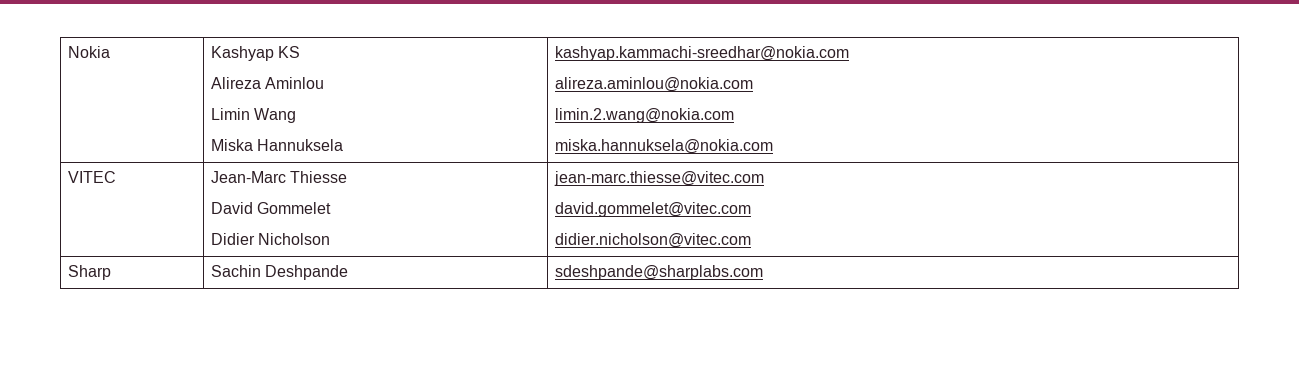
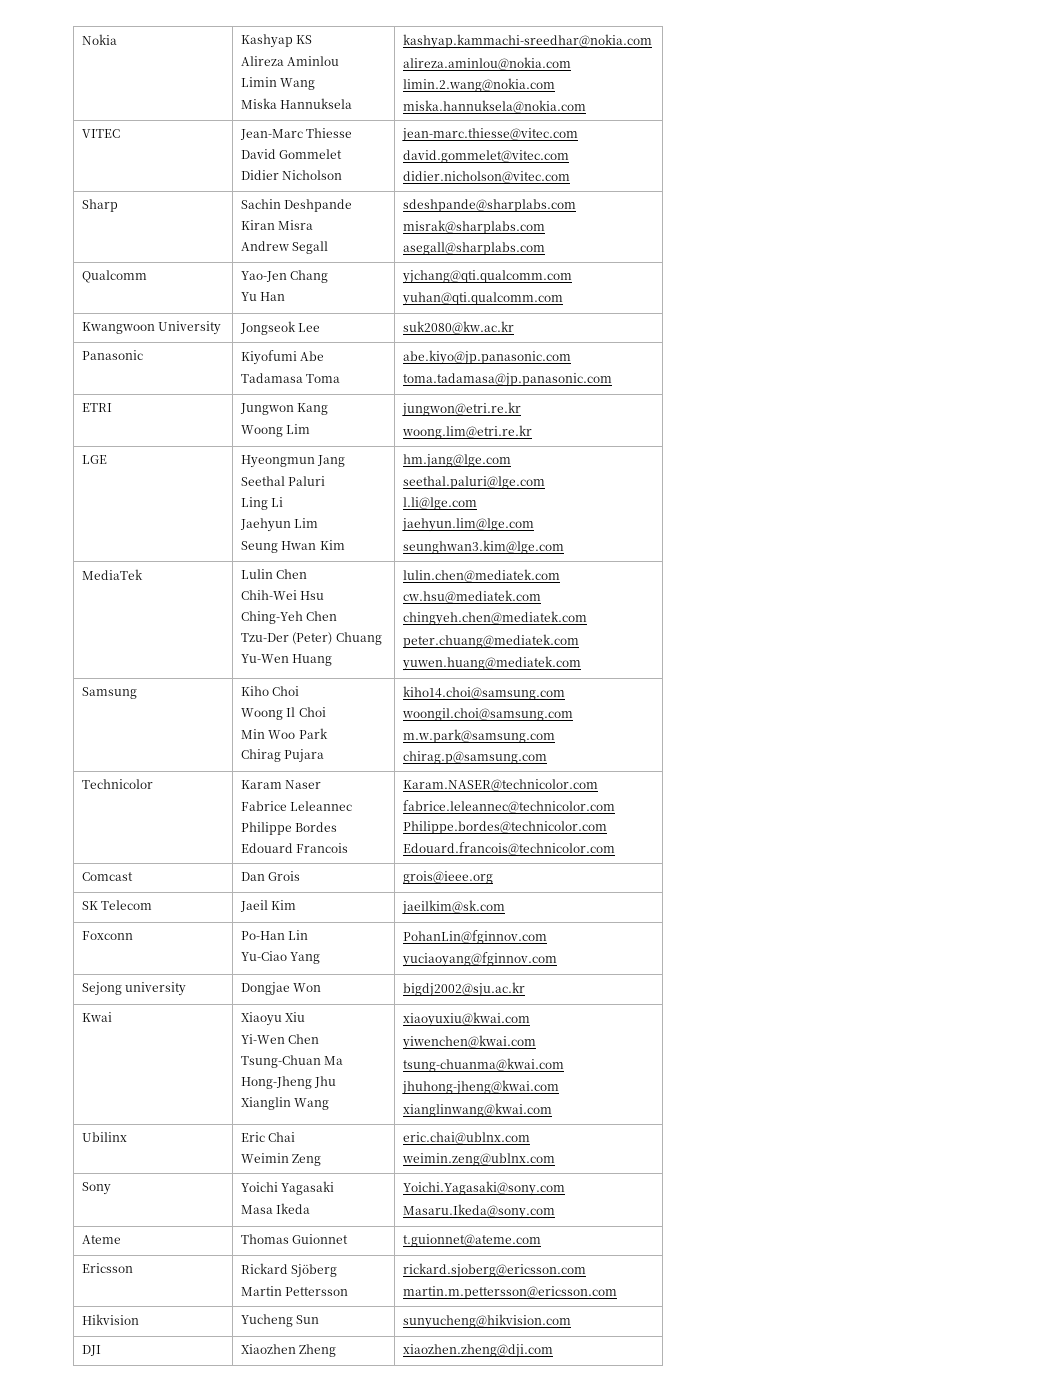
- Sharp | Sachin Deshpande | sdeshpande@sharplabs.com
+ Sharp | Sachin Deshpande
+ Kiran Misra
+ Andrew Segall | sdeshpande@sharplabs.com
+ misrak@sharplabs.com
+ asegall@sharplabs.com
+ Qualcomm | Yao-Jen Chang
+ Yu Han | yjchang@qti.qualcomm.com
+ yuhan@qti.qualcomm.com
+ Kwangwoon University | Jongseok Lee | suk2080@kw.ac.kr
+ Panasonic | Kiyofumi Abe
+ Tadamasa Toma | abe.kiyo@jp.panasonic.com
+ toma.tadamasa@jp.panasonic.com
+ ETRI | Jungwon Kang
+ Woong Lim | jungwon@etri.re.kr
+ woong.lim@etri.re.kr
+ LGE | Hyeongmun Jang
+ Seethal Paluri
+ Ling Li
+ Jaehyun Lim
+ Seung Hwan Kim | hm.jang@lge.com
+ seethal.paluri@lge.com
+ l.li@lge.com
+ jaehyun.lim@lge.com
+ seunghwan3.kim@lge.com
+ MediaTek | Lulin Chen
+ Chih-Wei Hsu
+ Ching-Yeh Chen
+ Tzu-Der (Peter) Chuang
+ Yu-Wen Huang | lulin.chen@mediatek.com
+ cw.hsu@mediatek.com
+ chingyeh.chen@mediatek.com
+ peter.chuang@mediatek.com
+ yuwen.huang@mediatek.com
+ Samsung | Kiho Choi
+ Woong Il Choi
+ Min Woo Park
+ Chirag Pujara | kiho14.choi@samsung.com
+ woongil.choi@samsung.com
+ m.w.park@samsung.com
+ chirag.p@samsung.com
+ Technicolor | Karam Naser
+ Fabrice Leleannec
+ Philippe Bordes
+ Edouard Francois | Karam.NASER@technicolor.com
+ fabrice.leleannec@technicolor.com
+ Philippe.bordes@technicolor.com
+ Edouard.francois@technicolor.com
+ Comcast | Dan Grois | grois@ieee.org
+ SK Telecom | Jaeil Kim | jaeilkim@sk.com
+ Foxconn | Po-Han Lin
+ Yu-Ciao Yang | PohanLin@fginnov.com
+ yuciaoyang@fginnov.com
+ Sejong university | Dongjae Won | bigdj2002@sju.ac.kr
+ Kwai | Xiaoyu Xiu
+ Yi-Wen Chen
+ Tsung-Chuan Ma
+ Hong-Jheng Jhu
+ Xianglin Wang | xiaoyuxiu@kwai.com
+ yiwenchen@kwai.com
+ tsung-chuanma@kwai.com
+ jhuhong-jheng@kwai.com
+ xianglinwang@kwai.com
+ Ubilinx | Eric Chai
+ Weimin Zeng | eric.chai@ublnx.com
+ weimin.zeng@ublnx.com
+ Sony | Yoichi Yagasaki
+ Masa Ikeda | Yoichi.Yagasaki@sony.com
+ Masaru.Ikeda@sony.com
+ Ateme | Thomas Guionnet | t.guionnet@ateme.com
+ Ericsson | Rickard Sjöberg
+ Martin Pettersson | rickard.sjoberg@ericsson.com
+ martin.m.pettersson@ericsson.com
+ Hikvision | Yucheng Sun | sunyucheng@hikvision.com
+ DJI | Xiaozhen Zheng | xiaozhen.zheng@dji.com

